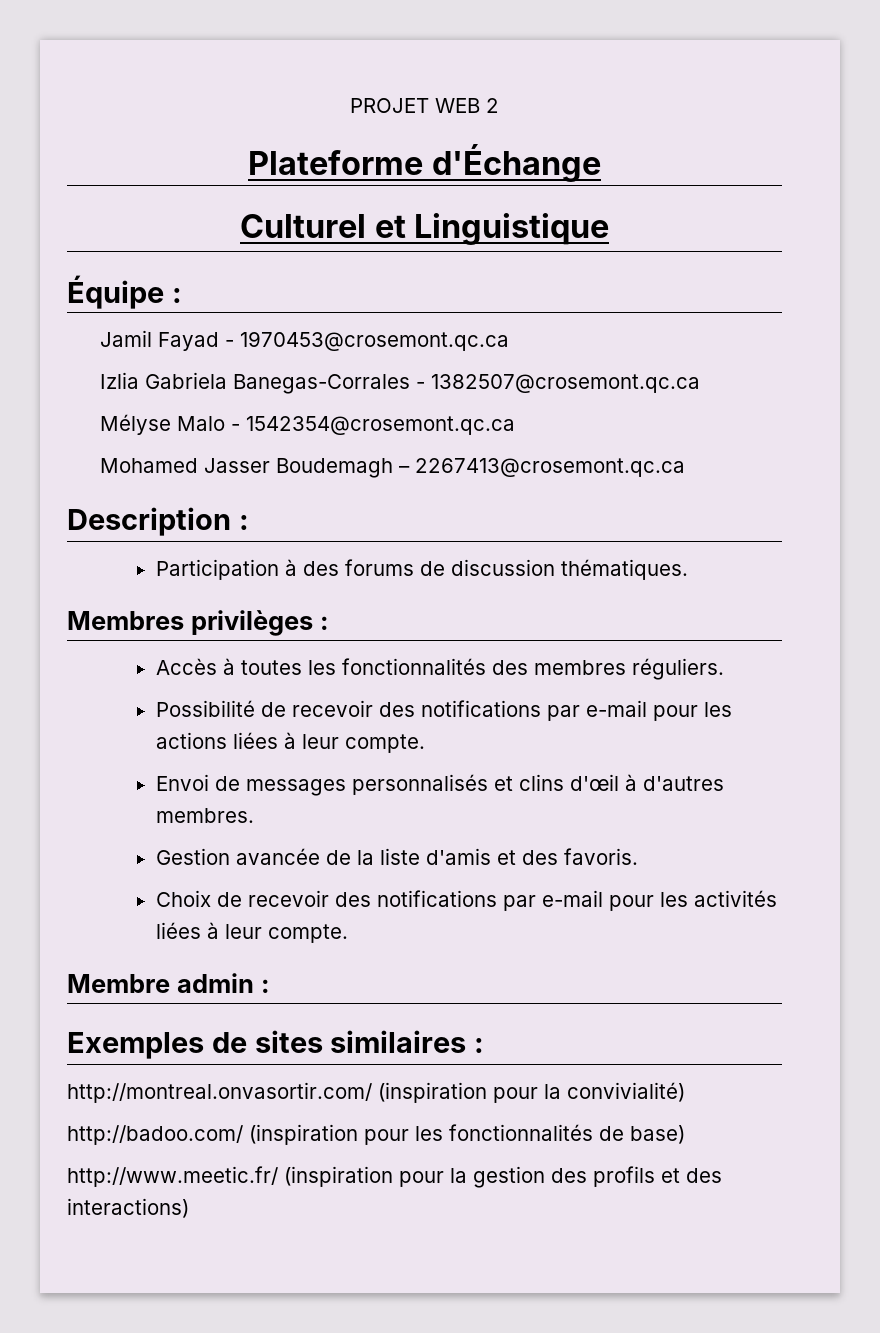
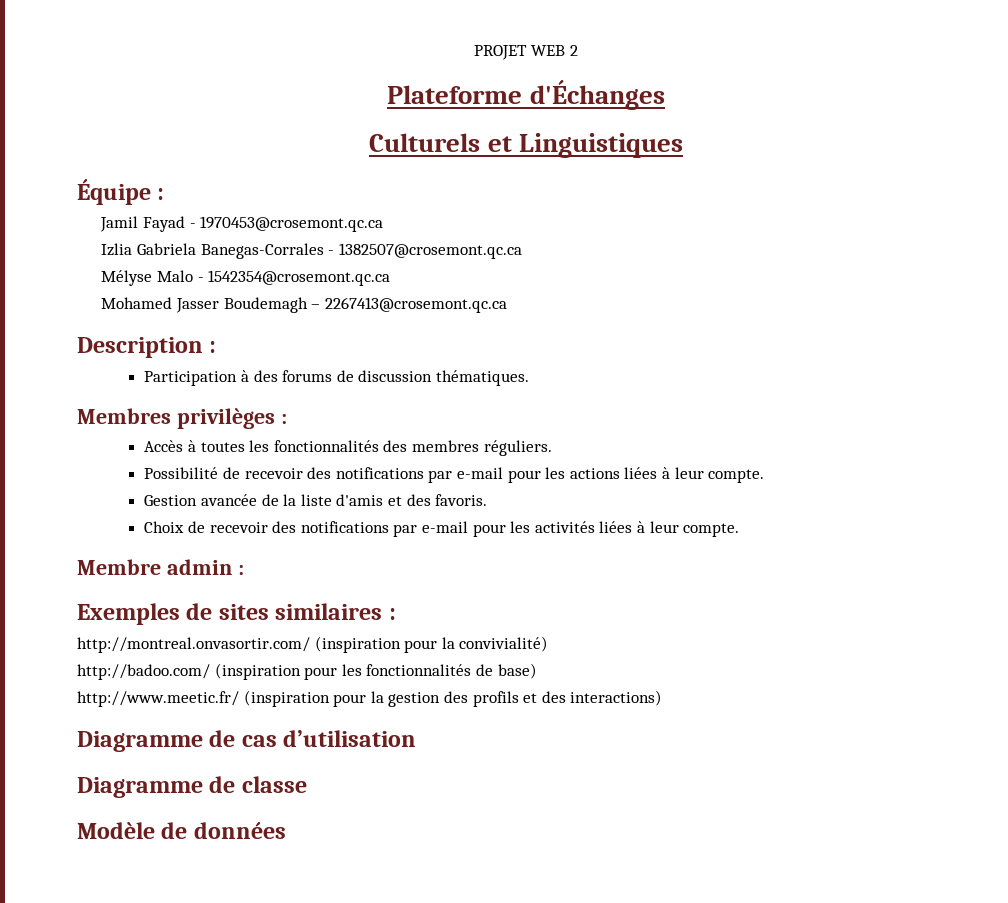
- Plateforme d'Échange
- Culturel et Linguistique
+ Plateforme d'Échanges
+ Culturels et Linguistiques
- Envoi de messages personnalisés et clins d'œil à d'autres membres.
+ Diagramme de cas d’utilisation
+ Diagramme de classe
+ Modèle de données

